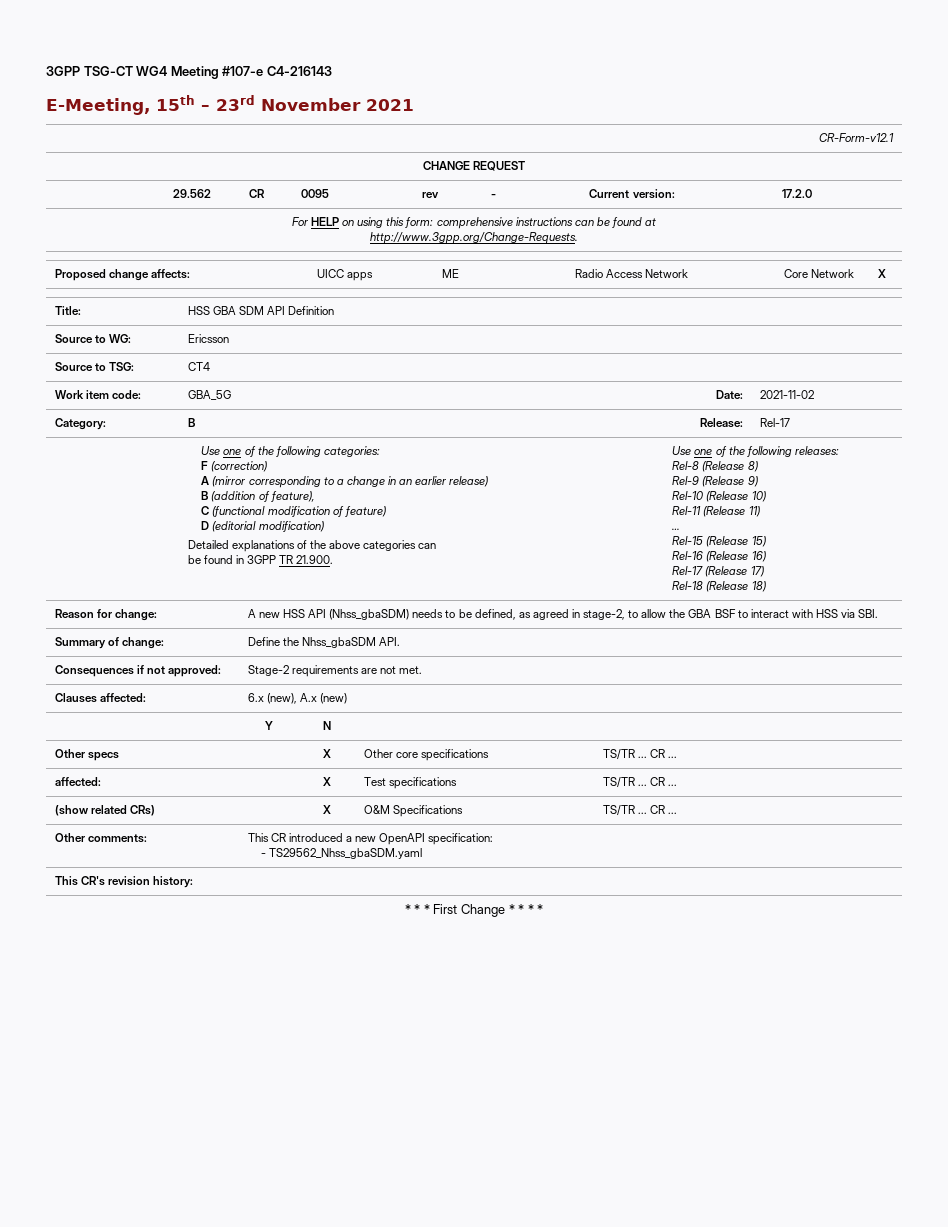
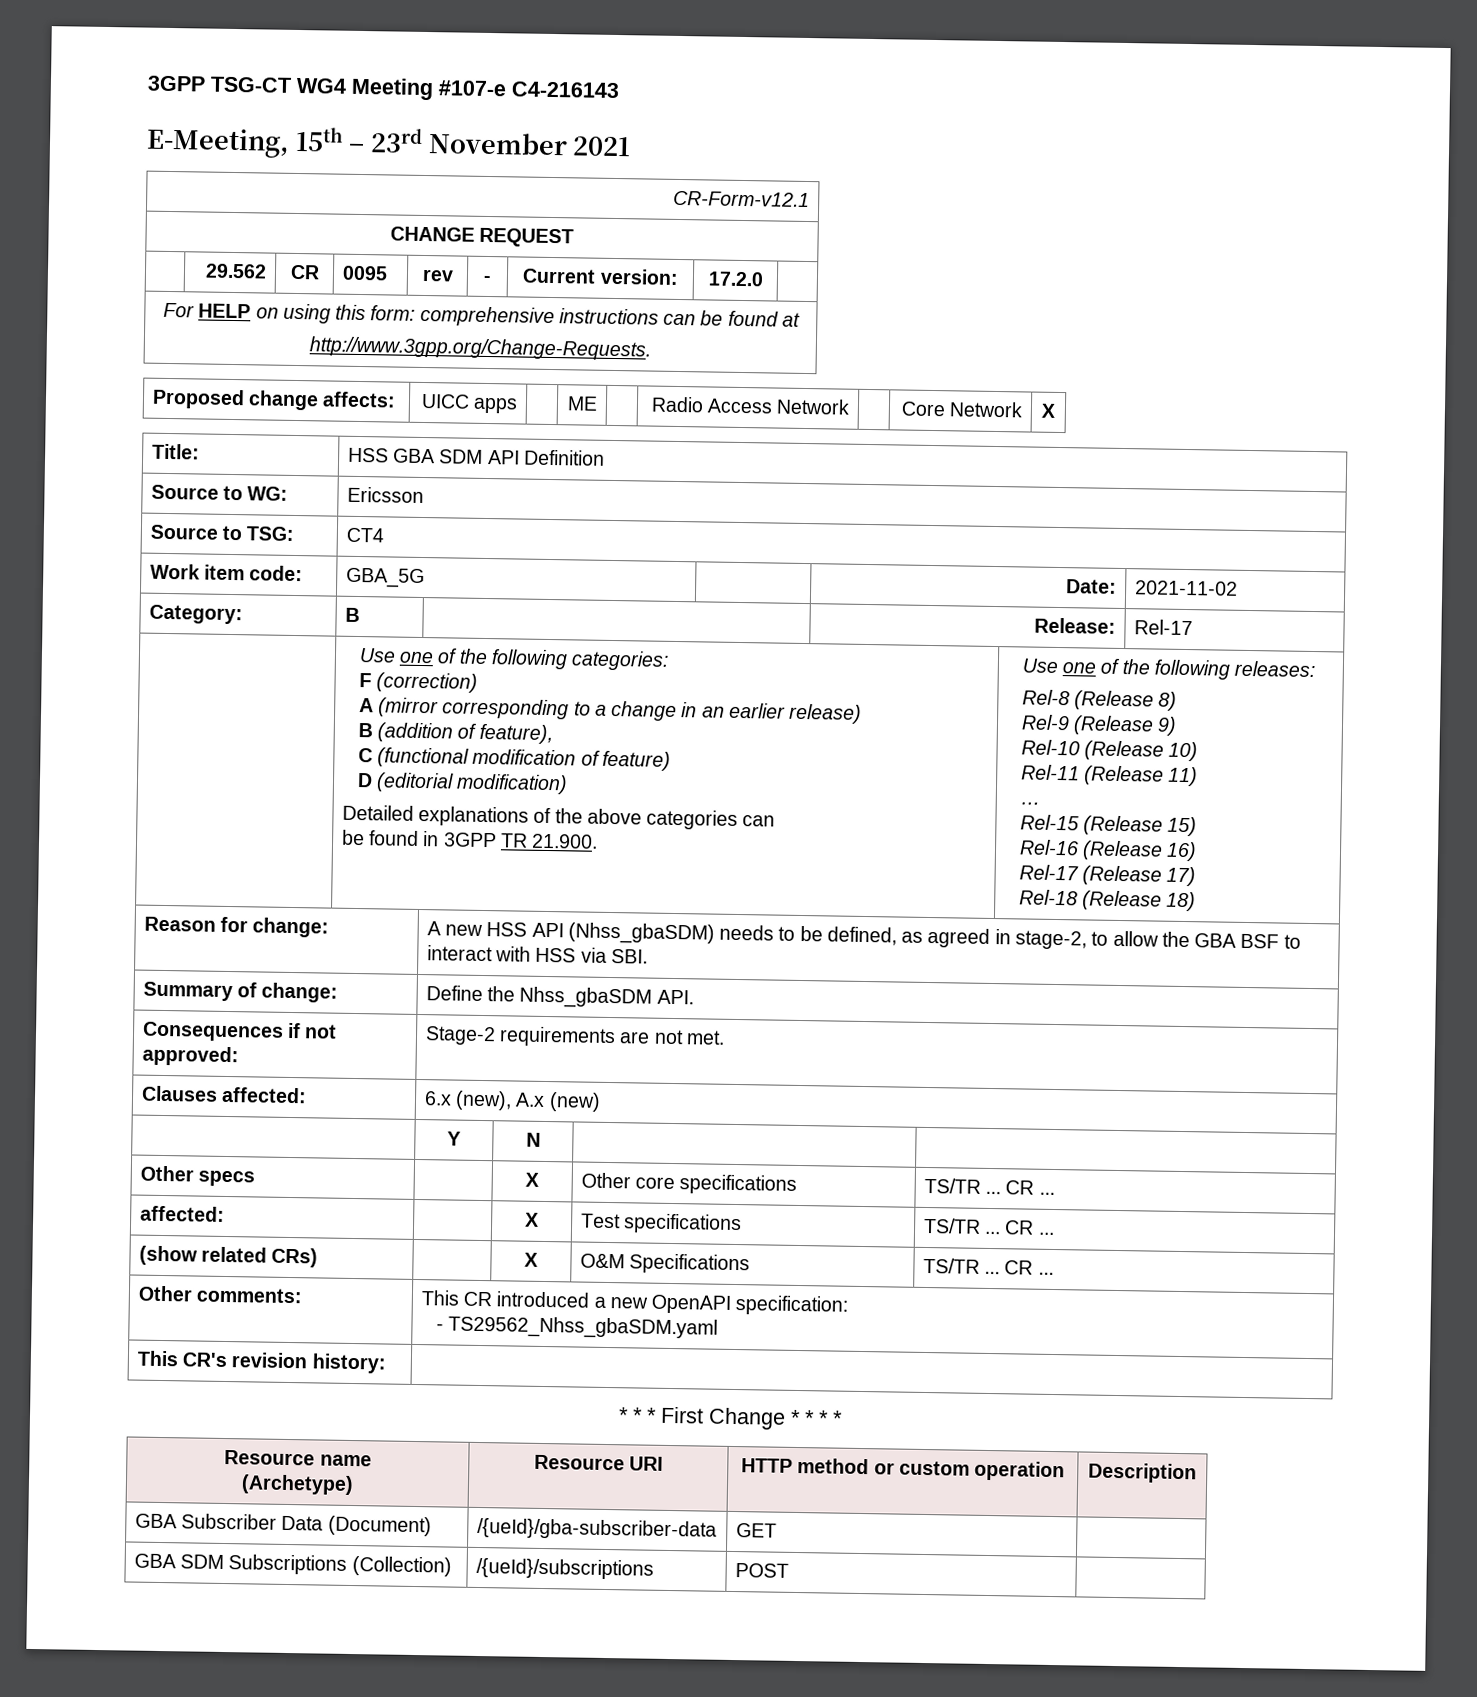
+ Resource name
+ (Archetype) | Resource URI | HTTP method or custom operation | Description
+ GBA Subscriber Data (Document) | /{ueId}/gba-subscriber-data | GET |
+ GBA SDM Subscriptions (Collection) | /{ueId}/subscriptions | POST |

